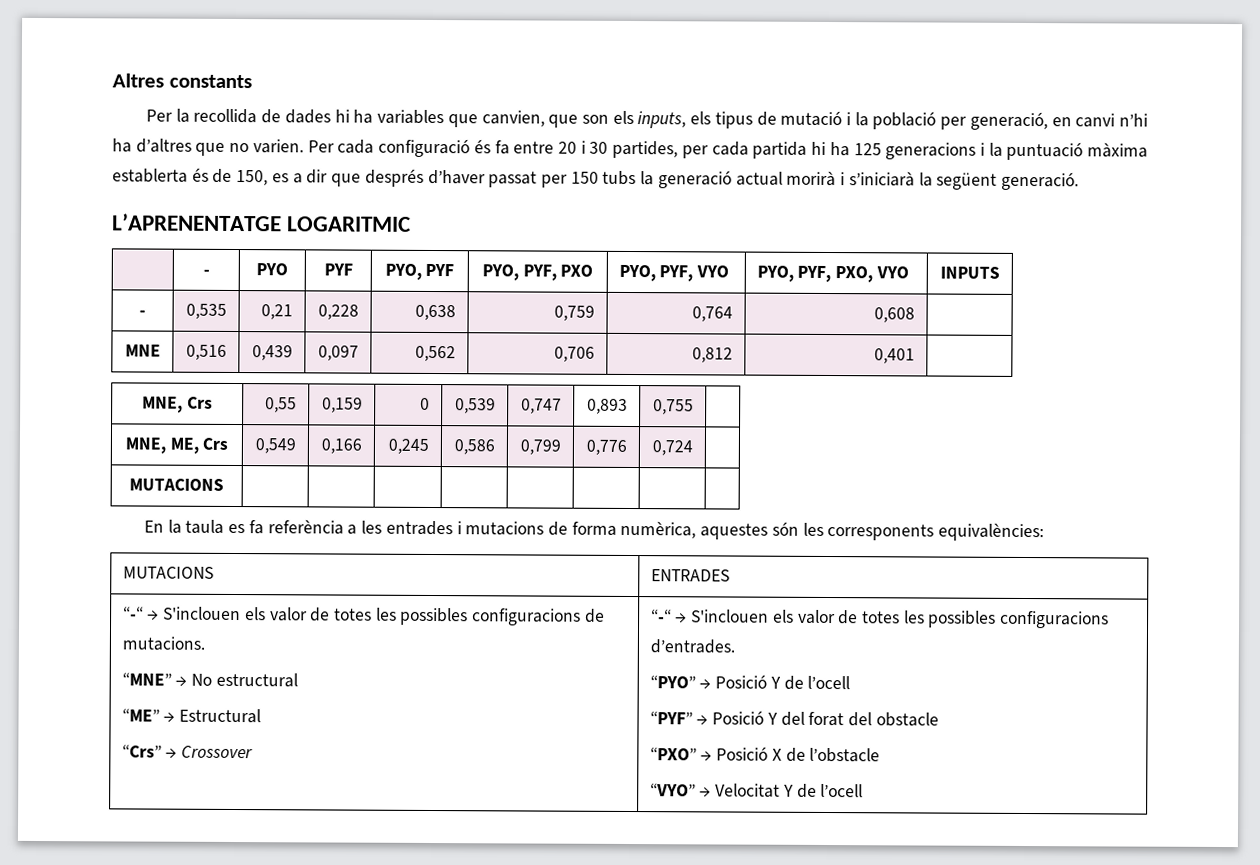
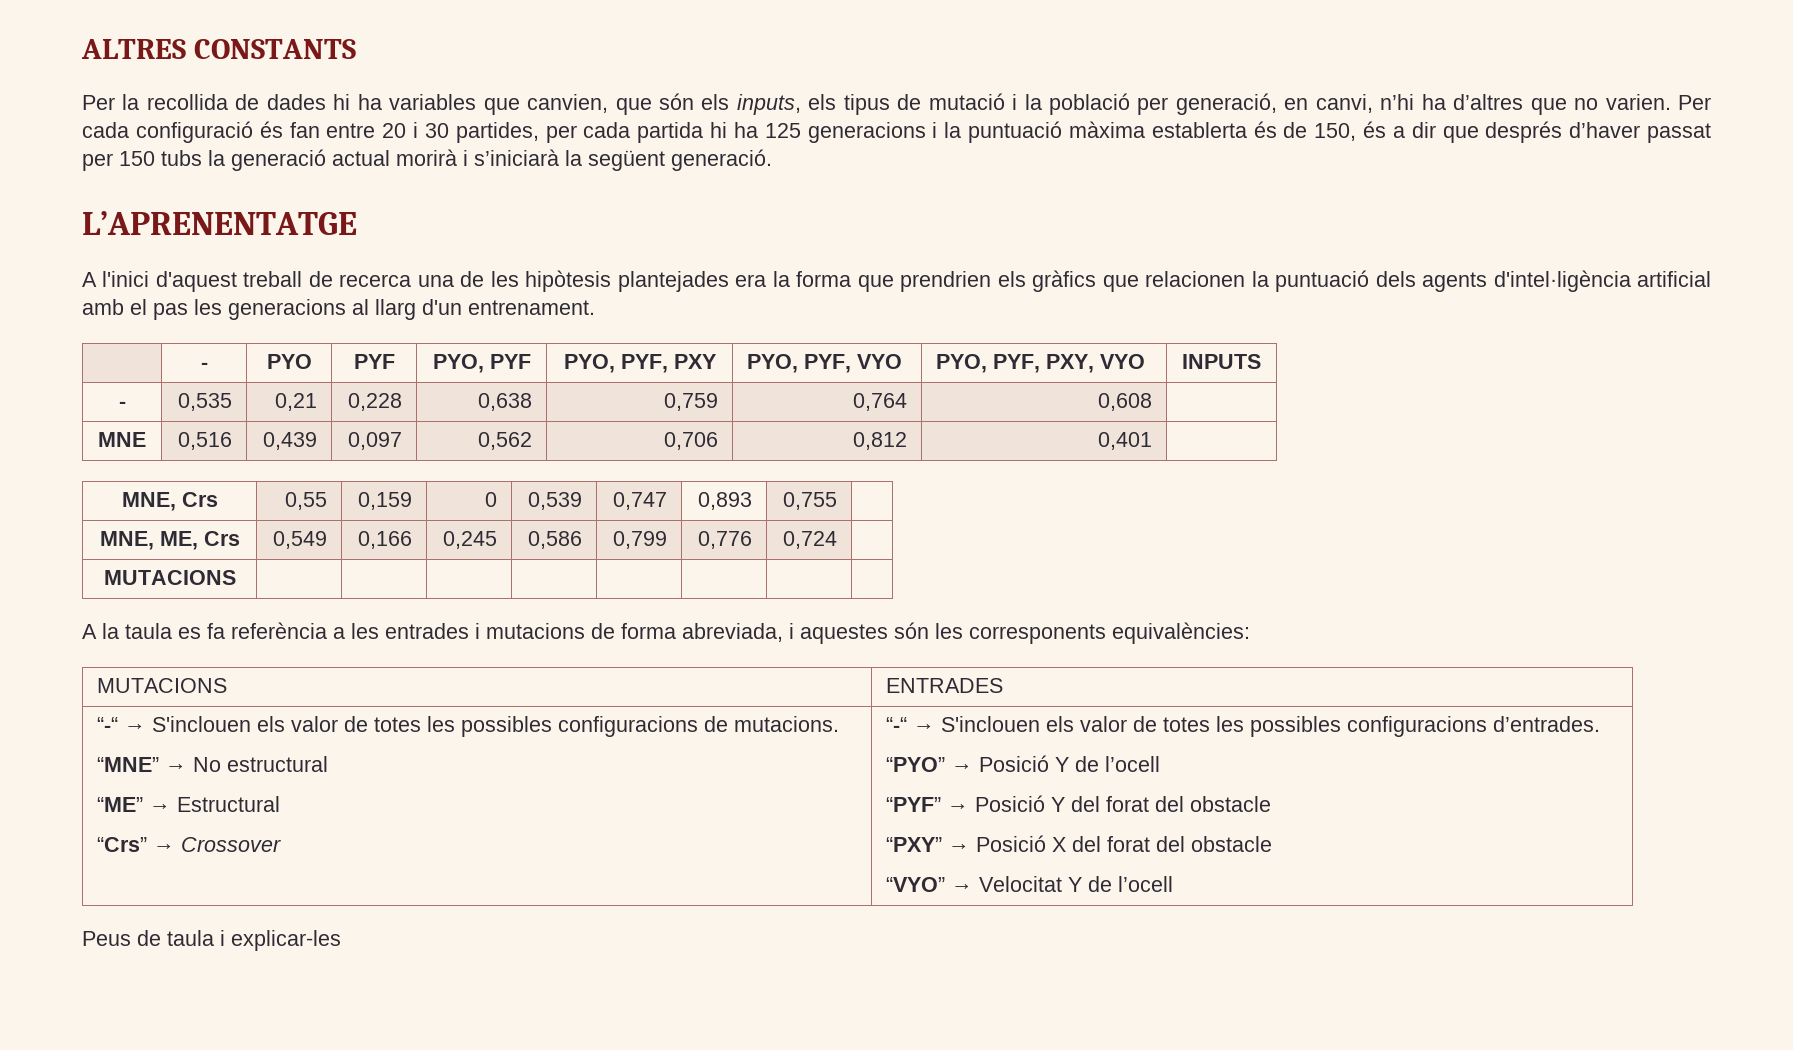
- Altres constants
+ ALTRES CONSTANTS
- Per la recollida de dades hi ha variables que canvien, que son els inputs, els tipus de mutació i la població per generació, en canvi n’hi ha d’altres que no varien.
+ Per la recollida de dades hi ha variables que canvien, que són els inputs, els tipus de mutació i la població per generació, en canvi, n’hi ha d’altres que no varien.
- Per cada configuració és fa entre 20 i 30 partides, per cada partida hi ha 125 generacions i la puntuació màxima establerta és de 150, es a dir que després d’haver passat per 150 tubs la generació actual morirà i s’iniciarà la següent generació.
+ Per cada configuració és fan entre 20 i 30 partides, per cada partida hi ha 125 generacions i la puntuació màxima establerta és de 150, és a dir que després d’haver passat per 150 tubs la generació actual morirà i s’iniciarà la següent generació.
- L’APRENENTATGE LOGARITMIC
+ L’APRENENTATGE
+ A l'inici d'aquest treball de recerca una de les hipòtesis plantejades era la forma que prendrien els gràfics que relacionen la puntuació dels agents d'intel·ligència artificial amb el pas les generacions al llarg d'un entrenament.
- | - | PYO | PYF | PYO, PYF | PYO, PYF, PXO | PYO, PYF, VYO | PYO, PYF, PXO, VYO | INPUTS
+ | - | PYO | PYF | PYO, PYF | PYO, PYF, PXY | PYO, PYF, VYO | PYO, PYF, PXY, VYO | INPUTS
- En la taula es fa referència a les entrades i mutacions de forma numèrica, aquestes són les corresponents equivalències:
+ A la taula es fa referència a les entrades i mutacions de forma abreviada, i aquestes són les corresponents equivalències:
- “PXO” → Posició X de l’obstacle
+ “PXY” → Posició X del forat del obstacle
+ Peus de taula i explicar-les

